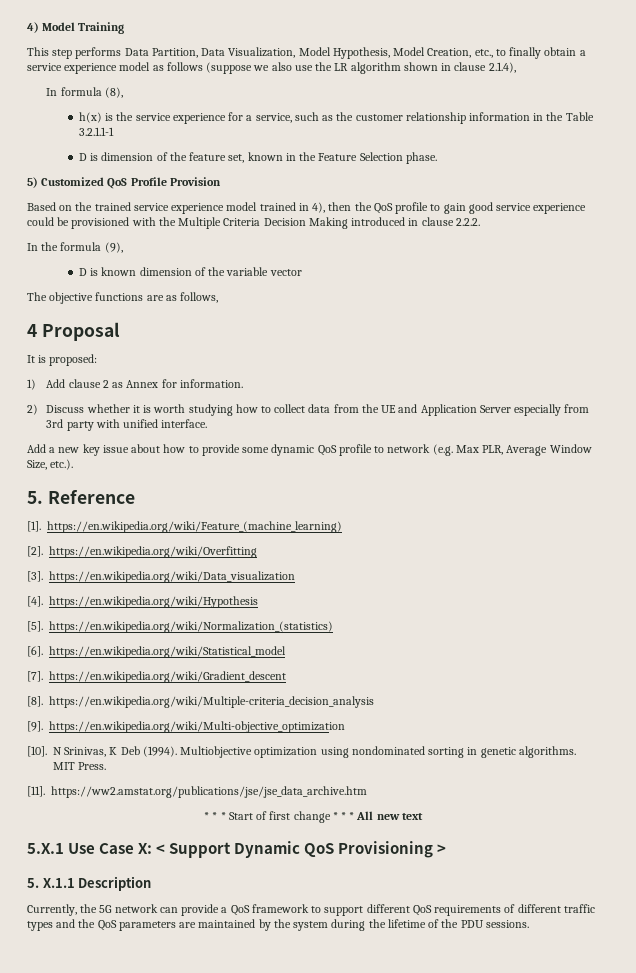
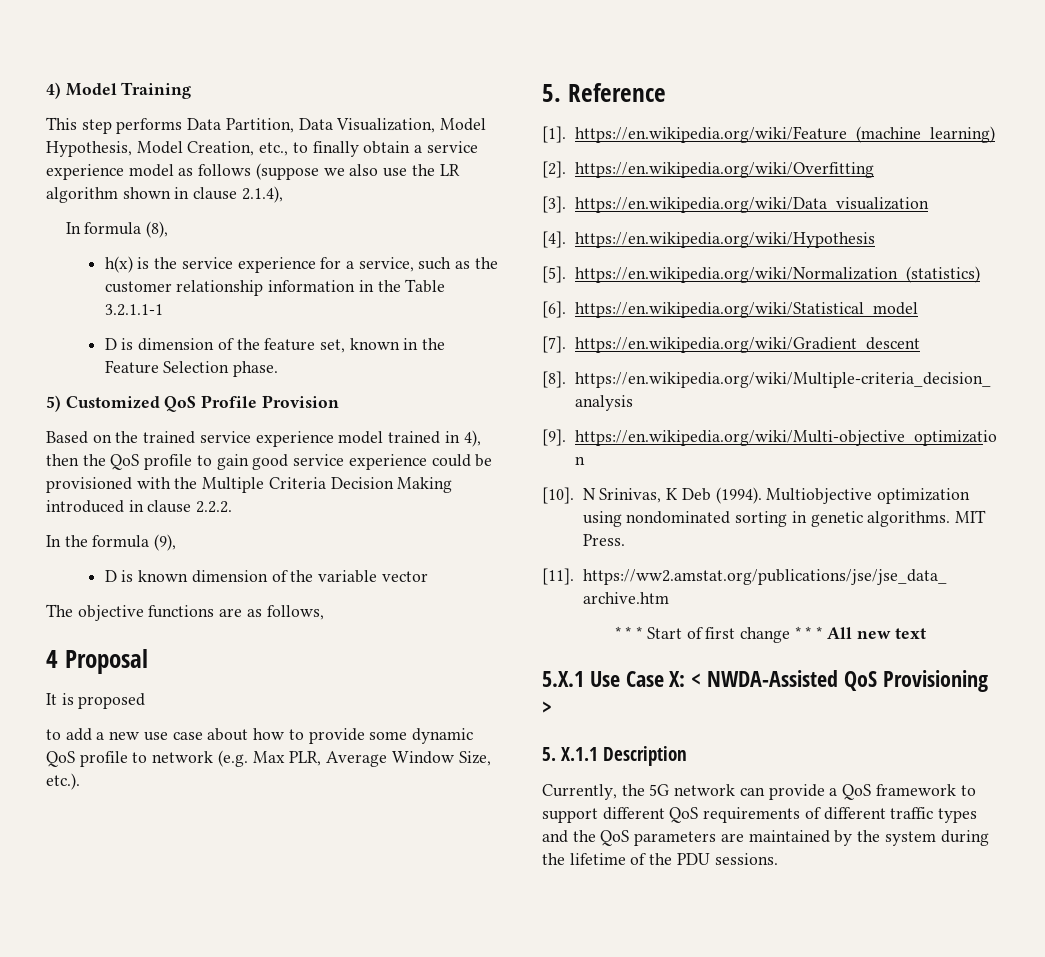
- It is proposed:
- 1) Add clause 2 as Annex for information.
- 2) Discuss whether it is worth studying how to collect data from the UE and Application Server especially from 3rd party with unified interface.
- Add a new key issue about how to provide some dynamic QoS profile to network (e.g. Max PLR, Average Window Size, etc.).
+ It is proposed
+ to add a new use case about how to provide some dynamic QoS profile to network (e.g. Max PLR, Average Window Size, etc.).
- 5.X.1 Use Case X: < Support Dynamic QoS Provisioning >
+ 5.X.1 Use Case X: < NWDA-Assisted QoS Provisioning >

